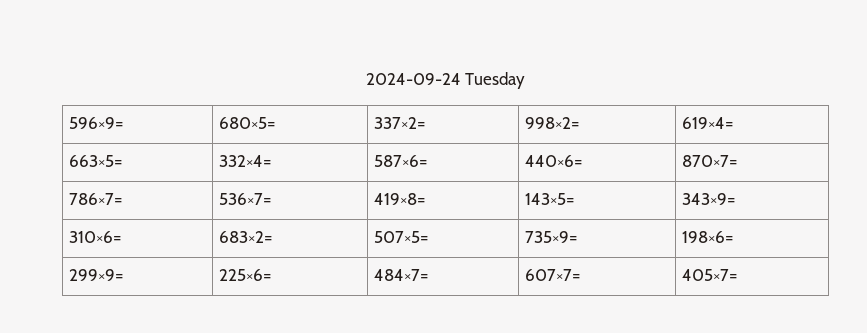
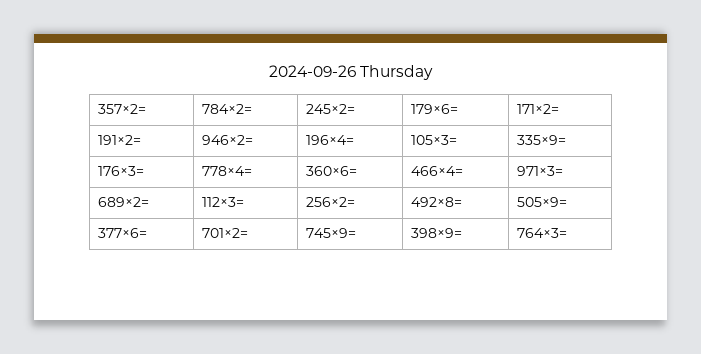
- 2024-09-24 Tuesday
- 596×9= | 680×5= | 337×2= | 998×2= | 619×4=
- 663×5= | 332×4= | 587×6= | 440×6= | 870×7=
- 786×7= | 536×7= | 419×8= | 143×5= | 343×9=
- 310×6= | 683×2= | 507×5= | 735×9= | 198×6=
- 299×9= | 225×6= | 484×7= | 607×7= | 405×7=
+ 2024-09-26 Thursday
+ 357×2= | 784×2= | 245×2= | 179×6= | 171×2=
+ 191×2= | 946×2= | 196×4= | 105×3= | 335×9=
+ 176×3= | 778×4= | 360×6= | 466×4= | 971×3=
+ 689×2= | 112×3= | 256×2= | 492×8= | 505×9=
+ 377×6= | 701×2= | 745×9= | 398×9= | 764×3=

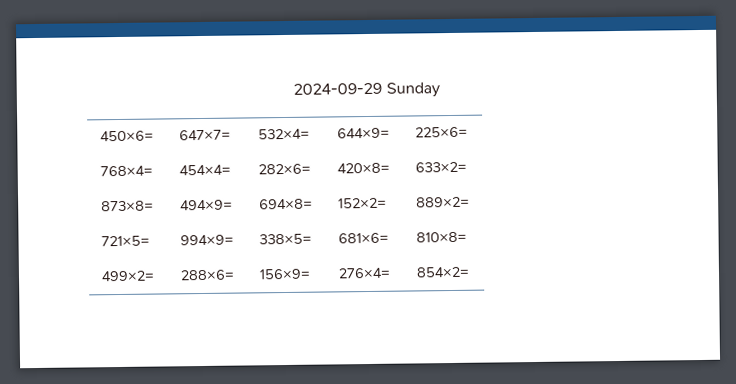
- 2024-09-26 Thursday
- 357×2= | 784×2= | 245×2= | 179×6= | 171×2=
- 191×2= | 946×2= | 196×4= | 105×3= | 335×9=
- 176×3= | 778×4= | 360×6= | 466×4= | 971×3=
- 689×2= | 112×3= | 256×2= | 492×8= | 505×9=
- 377×6= | 701×2= | 745×9= | 398×9= | 764×3=
+ 2024-09-29 Sunday
+ 450×6= | 647×7= | 532×4= | 644×9= | 225×6=
+ 768×4= | 454×4= | 282×6= | 420×8= | 633×2=
+ 873×8= | 494×9= | 694×8= | 152×2= | 889×2=
+ 721×5= | 994×9= | 338×5= | 681×6= | 810×8=
+ 499×2= | 288×6= | 156×9= | 276×4= | 854×2=

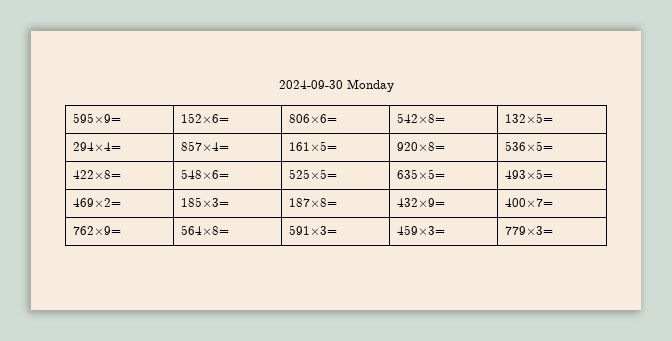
- 2024-09-29 Sunday
- 450×6= | 647×7= | 532×4= | 644×9= | 225×6=
- 768×4= | 454×4= | 282×6= | 420×8= | 633×2=
- 873×8= | 494×9= | 694×8= | 152×2= | 889×2=
- 721×5= | 994×9= | 338×5= | 681×6= | 810×8=
- 499×2= | 288×6= | 156×9= | 276×4= | 854×2=
+ 2024-09-30 Monday
+ 595×9= | 152×6= | 806×6= | 542×8= | 132×5=
+ 294×4= | 857×4= | 161×5= | 920×8= | 536×5=
+ 422×8= | 548×6= | 525×5= | 635×5= | 493×5=
+ 469×2= | 185×3= | 187×8= | 432×9= | 400×7=
+ 762×9= | 564×8= | 591×3= | 459×3= | 779×3=

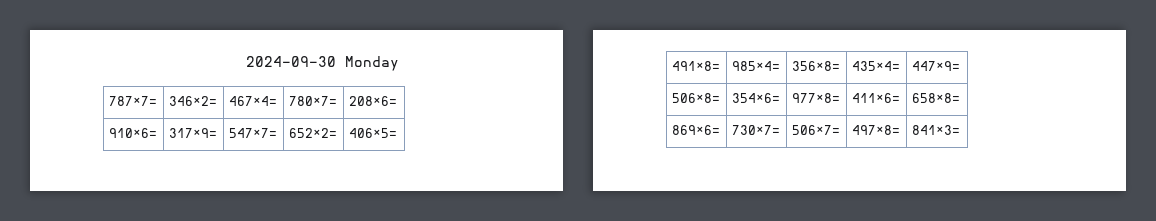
- 595×9= | 152×6= | 806×6= | 542×8= | 132×5=
- 294×4= | 857×4= | 161×5= | 920×8= | 536×5=
- 422×8= | 548×6= | 525×5= | 635×5= | 493×5=
- 469×2= | 185×3= | 187×8= | 432×9= | 400×7=
- 762×9= | 564×8= | 591×3= | 459×3= | 779×3=
+ 787×7= | 346×2= | 467×4= | 780×7= | 208×6=
+ 910×6= | 317×9= | 547×7= | 652×2= | 406×5=
+ 491×8= | 985×4= | 356×8= | 435×4= | 447×9=
+ 506×8= | 354×6= | 977×8= | 411×6= | 658×8=
+ 869×6= | 730×7= | 506×7= | 497×8= | 841×3=

